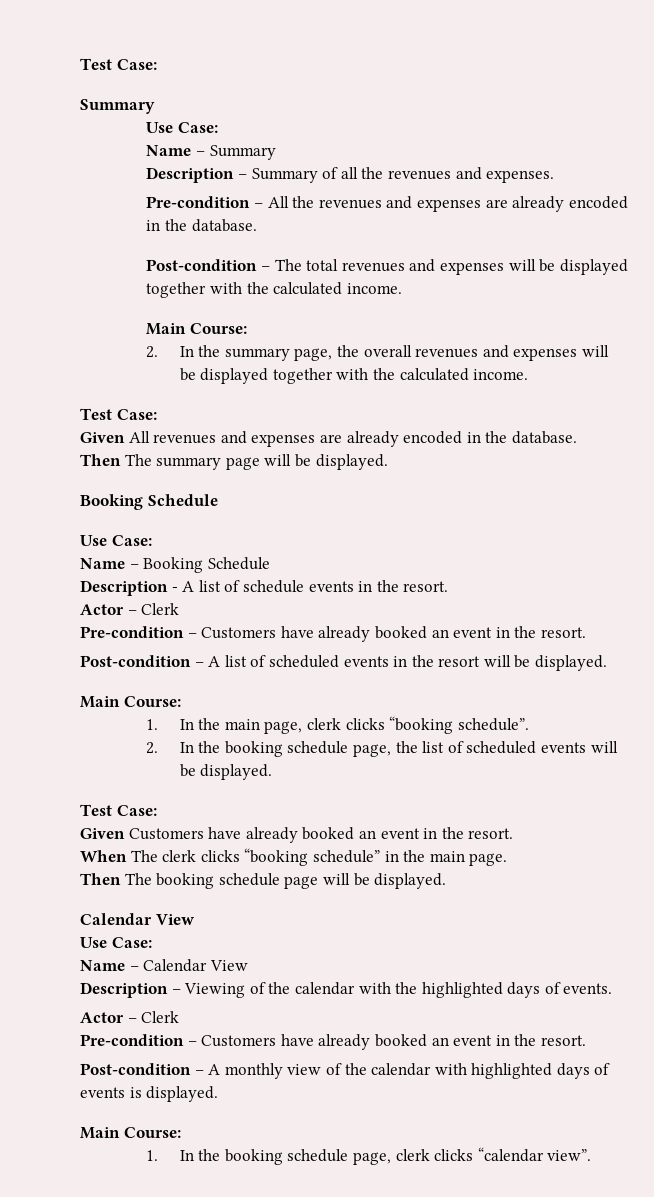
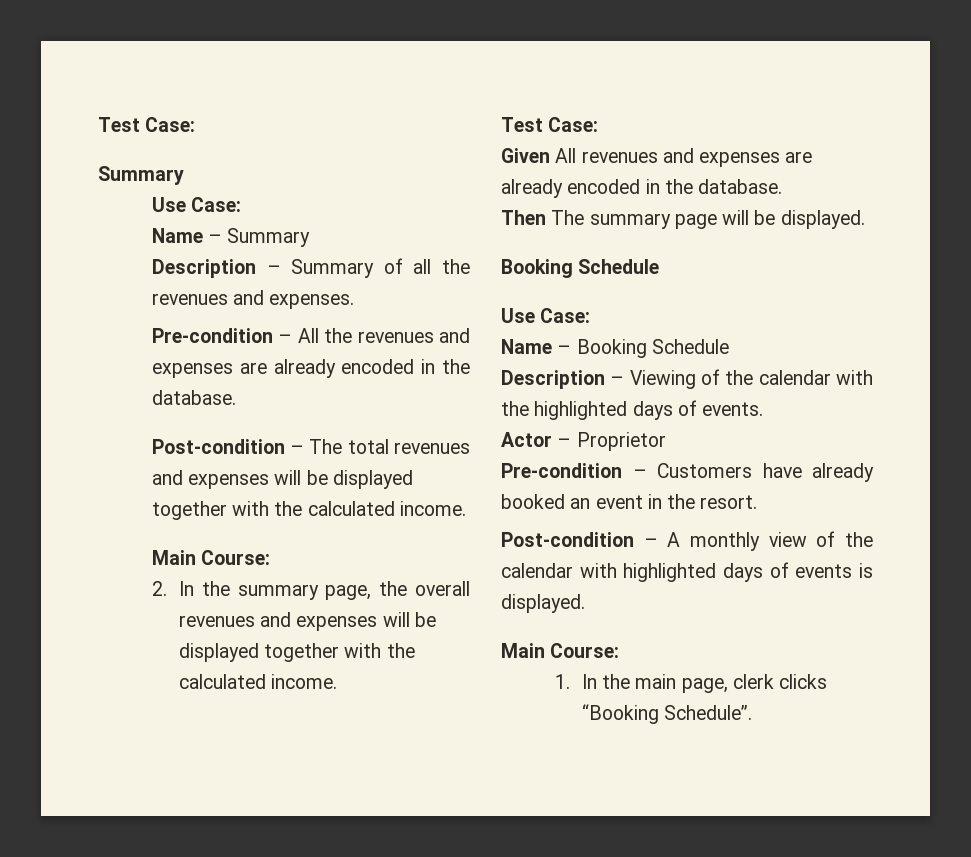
- Description - A list of schedule events in the resort.
- Actor – Clerk
- Pre-condition – Customers have already booked an event in the resort.
- Post-condition – A list of scheduled events in the resort will be displayed.
- Main Course:
- 1. In the main page, clerk clicks “booking schedule”.
- 2. In the booking schedule page, the list of scheduled events will be displayed.
- Test Case:
- Given Customers have already booked an event in the resort.
- When The clerk clicks “booking schedule” in the main page.
- Then The booking schedule page will be displayed.
- Calendar View
- Use Case:
- Name – Calendar View
  Description – Viewing of the calendar with the highlighted days of events.
- Actor – Clerk
+ Actor – Proprietor
- 1. In the booking schedule page, clerk clicks “calendar view”.
+ 1. In the main page, clerk clicks “Booking Schedule”.

